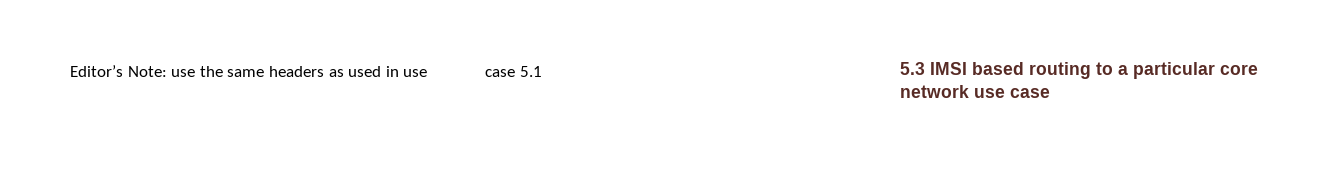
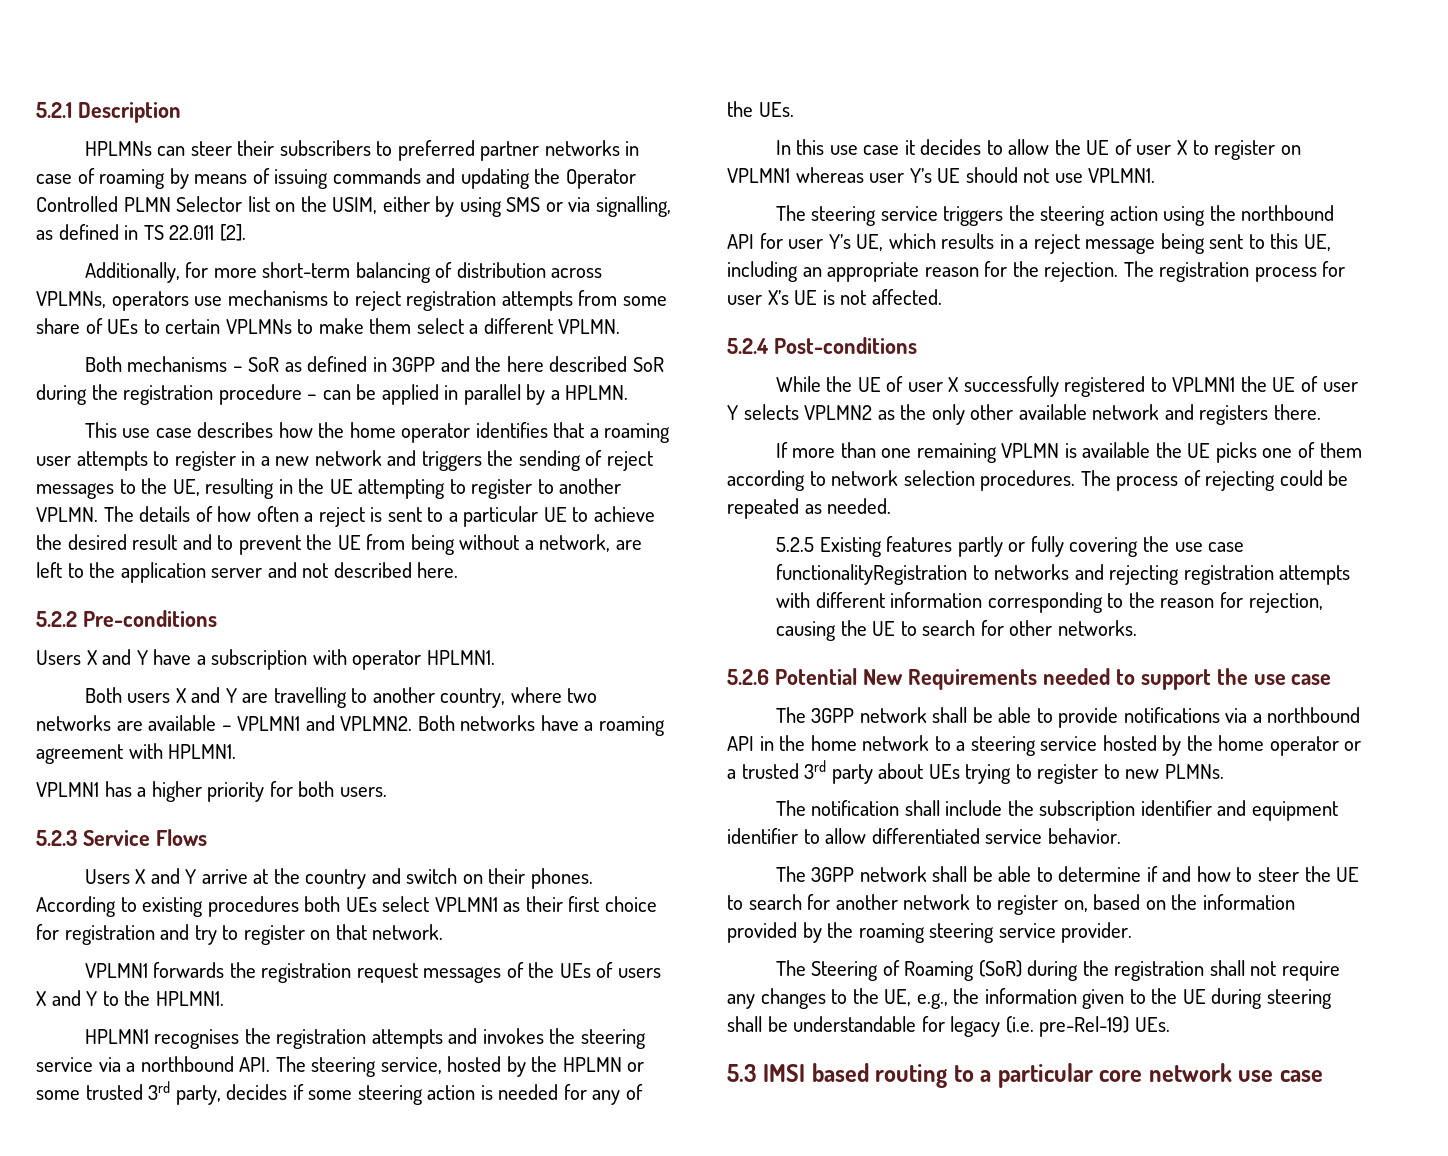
- Editor’s Note: use the same headers as used in use case 5.1
+ 5.2.1 Description
+ HPLMNs can steer their subscribers to preferred partner networks in case of roaming by means of issuing commands and updating the Operator Controlled PLMN Selector list on the USIM, either by using SMS or via signalling, as defined in TS 22.011 [2].
+ Additionally, for more short-term balancing of distribution across VPLMNs, operators use mechanisms to reject registration attempts from some share of UEs to certain VPLMNs to make them select a different VPLMN.
+ Both mechanisms – SoR as defined in 3GPP and the here described SoR during the registration procedure – can be applied in parallel by a HPLMN.
+ This use case describes how the home operator identifies that a roaming user attempts to register in a new network and triggers the sending of reject messages to the UE, resulting in the UE attempting to register to another VPLMN. The details of how often a reject is sent to a particular UE to achieve the desired result and to prevent the UE from being without a network, are left to the application server and not described here.
+ 5.2.2 Pre-conditions
+ Users X and Y have a subscription with operator HPLMN1.
+ Both users X and Y are travelling to another country, where two networks are available – VPLMN1 and VPLMN2. Both networks have a roaming agreement with HPLMN1.
+ VPLMN1 has a higher priority for both users.
+ 5.2.3 Service Flows
+ Users X and Y arrive at the country and switch on their phones. According to existing procedures both UEs select VPLMN1 as their first choice for registration and try to register on that network.
+ VPLMN1 forwards the registration request messages of the UEs of users X and Y to the HPLMN1.
+ HPLMN1 recognises the registration attempts and invokes the steering service via a northbound API. The steering service, hosted by the HPLMN or some trusted 3rd party, decides if some steering action is needed for any of the UEs.
+ In this use case it decides to allow the UE of user X to register on VPLMN1 whereas user Y’s UE should not use VPLMN1.
+ The steering service triggers the steering action using the northbound API for user Y’s UE, which results in a reject message being sent to this UE, including an appropriate reason for the rejection. The registration process for user X’s UE is not affected.
+ 5.2.4 Post-conditions
+ While the UE of user X successfully registered to VPLMN1 the UE of user Y selects VPLMN2 as the only other available network and registers there.
+ If more than one remaining VPLMN is available the UE picks one of them according to network selection procedures. The process of rejecting could be repeated as needed.
+ 5.2.5 Existing features partly or fully covering the use case functionalityRegistration to networks and rejecting registration attempts with different information corresponding to the reason for rejection, causing the UE to search for other networks.
+ 5.2.6 Potential New Requirements needed to support the use case
+ The 3GPP network shall be able to provide notifications via a northbound API in the home network to a steering service hosted by the home operator or a trusted 3rd party about UEs trying to register to new PLMNs.
+ The notification shall include the subscription identifier and equipment identifier to allow differentiated service behavior.
+ The 3GPP network shall be able to determine if and how to steer the UE to search for another network to register on, based on the information provided by the roaming steering service provider.
+ The Steering of Roaming (SoR) during the registration shall not require any changes to the UE, e.g., the information given to the UE during steering shall be understandable for legacy (i.e. pre-Rel-19) UEs.

